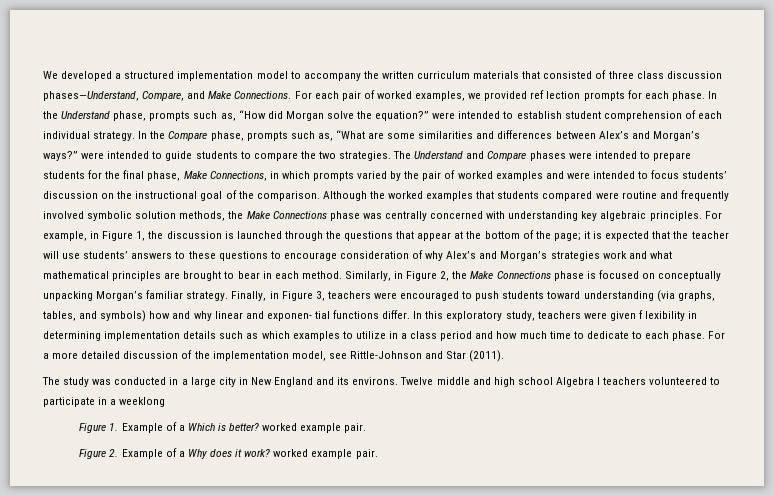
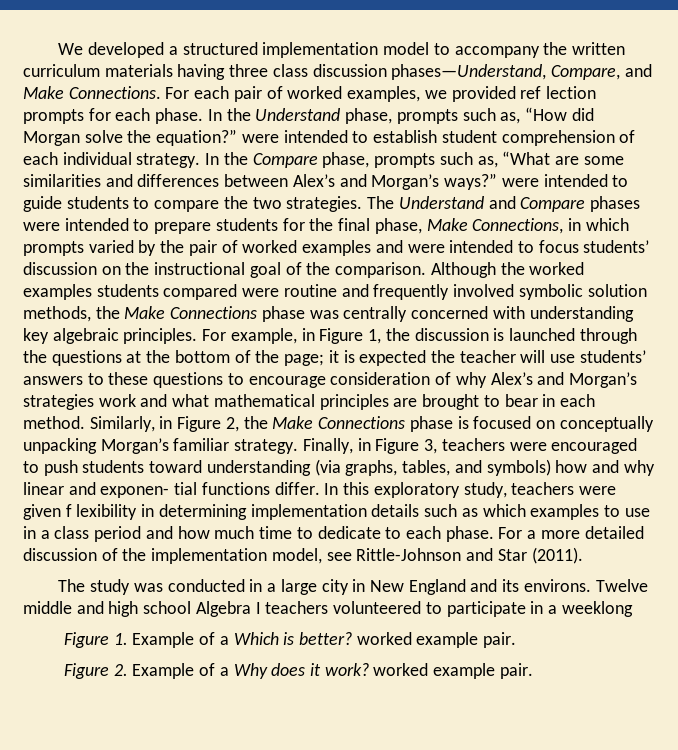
- We developed a structured implementation model to accompany the written curriculum materials that consisted of three class discussion phases—Understand, Compare, and Make Connections.
+ We developed a structured implementation model to accompany the written curriculum materials having three class discussion phases—Understand, Compare, and Make Connections.
- Although the worked examples that students compared were routine and frequently involved symbolic solution methods, the Make Connections phase was centrally concerned with understanding key algebraic principles.
+ Although the worked examples students compared were routine and frequently involved symbolic solution methods, the Make Connections phase was centrally concerned with understanding key algebraic principles.
- For example, in Figure 1, the discussion is launched through the questions that appear at the bottom of the page; it is expected that the teacher will use students’ answers to these questions to encourage consideration of why Alex’s and Morgan’s strategies work and what mathematical principles are brought to bear in each method.
+ For example, in Figure 1, the discussion is launched through the questions at the bottom of the page; it is expected the teacher will use students’ answers to these questions to encourage consideration of why Alex’s and Morgan’s strategies work and what mathematical principles are brought to bear in each method.
- In this exploratory study, teachers were given f lexibility in determining implementation details such as which examples to utilize in a class period and how much time to dedicate to each phase.
+ In this exploratory study, teachers were given f lexibility in determining implementation details such as which examples to use in a class period and how much time to dedicate to each phase.

